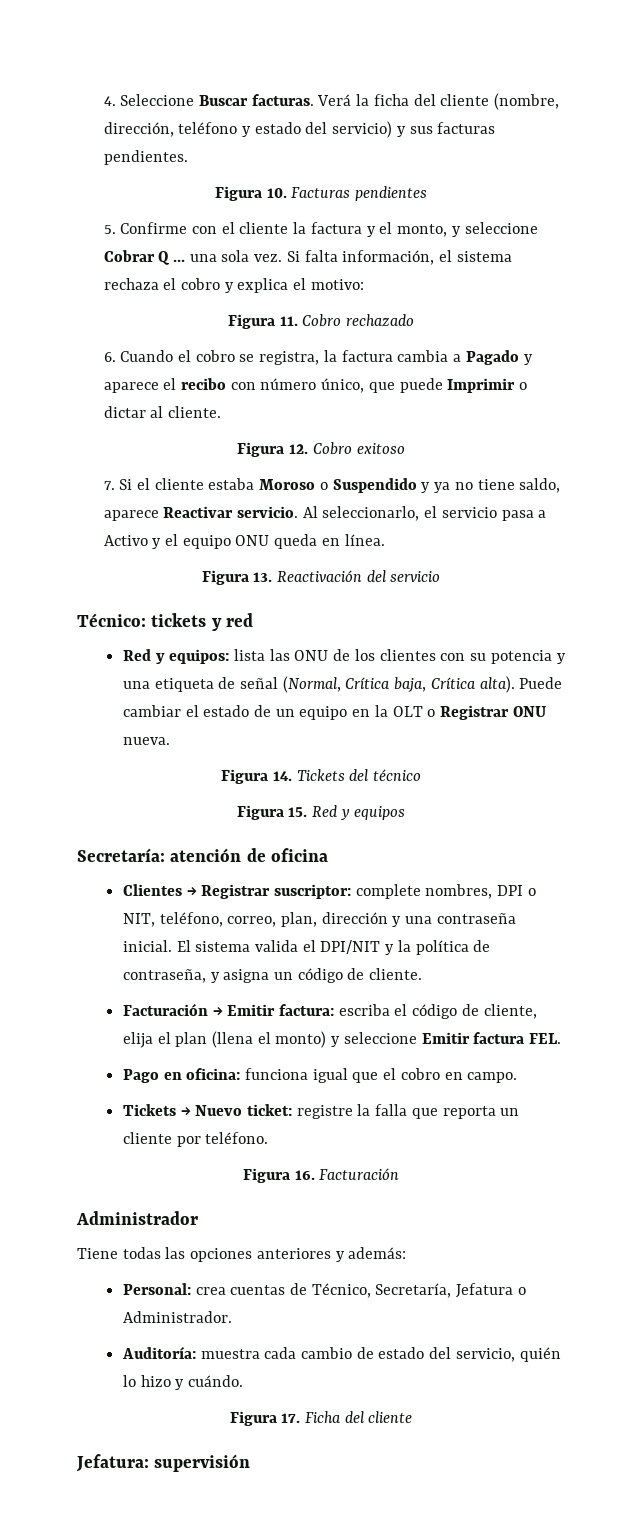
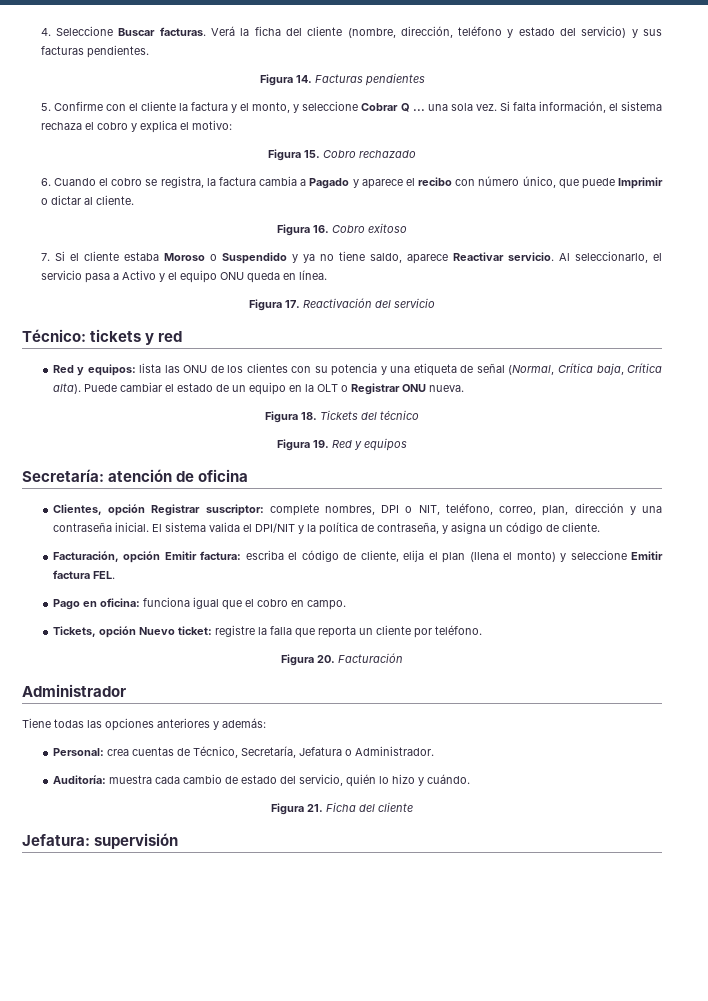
- Figura 10. Facturas pendientes
+ Figura 14. Facturas pendientes
- Figura 11. Cobro rechazado
+ Figura 15. Cobro rechazado
- Figura 12. Cobro exitoso
+ Figura 16. Cobro exitoso
- Figura 13. Reactivación del servicio
+ Figura 17. Reactivación del servicio
- Figura 14. Tickets del técnico
+ Figura 18. Tickets del técnico
- Figura 15. Red y equipos
+ Figura 19. Red y equipos
- Clientes → Registrar suscriptor: complete nombres, DPI o NIT, teléfono, correo, plan, dirección y una contraseña inicial.
+ Clientes, opción Registrar suscriptor: complete nombres, DPI o NIT, teléfono, correo, plan, dirección y una contraseña inicial.
- Facturación → Emitir factura: escriba el código de cliente, elija el plan (llena el monto) y seleccione Emitir factura FEL.
+ Facturación, opción Emitir factura: escriba el código de cliente, elija el plan (llena el monto) y seleccione Emitir factura FEL.
- Tickets → Nuevo ticket: registre la falla que reporta un cliente por teléfono.
+ Tickets, opción Nuevo ticket: registre la falla que reporta un cliente por teléfono.
- Figura 16. Facturación
+ Figura 20. Facturación
- Figura 17. Ficha del cliente
+ Figura 21. Ficha del cliente

